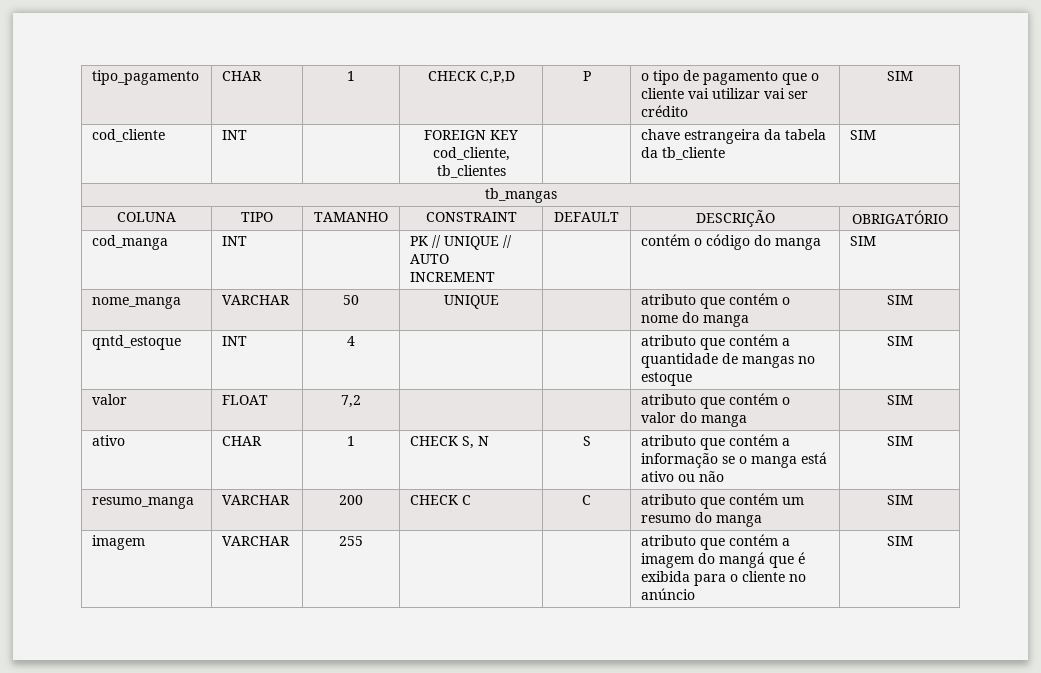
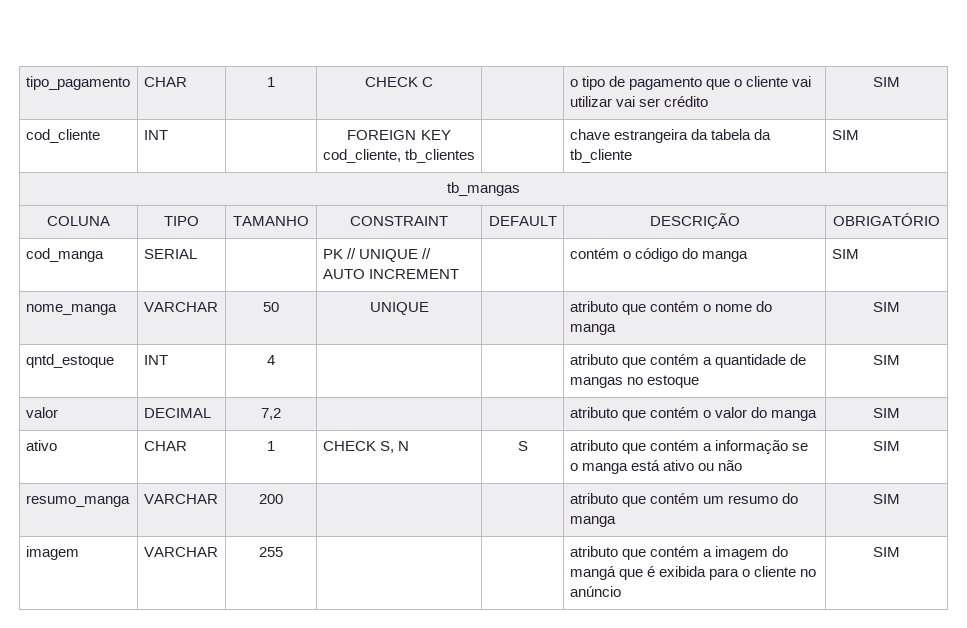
- tipo_pagamento | CHAR | 1 | CHECK C,P,D | P | o tipo de pagamento que o cliente vai utilizar vai ser crédito | SIM
+ tipo_pagamento | CHAR | 1 | CHECK C | | o tipo de pagamento que o cliente vai utilizar vai ser crédito | SIM
- cod_manga | INT | | PK // UNIQUE // AUTO INCREMENT | | contém o código do manga | SIM
+ cod_manga | SERIAL | | PK // UNIQUE // AUTO INCREMENT | | contém o código do manga | SIM
- valor | FLOAT | 7,2 | | | atributo que contém o valor do manga | SIM
+ valor | DECIMAL | 7,2 | | | atributo que contém o valor do manga | SIM
- resumo_manga | VARCHAR | 200 | CHECK C | C | atributo que contém um resumo do manga | SIM
+ resumo_manga | VARCHAR | 200 | | | atributo que contém um resumo do manga | SIM

